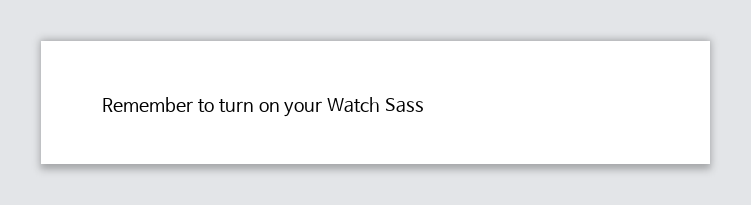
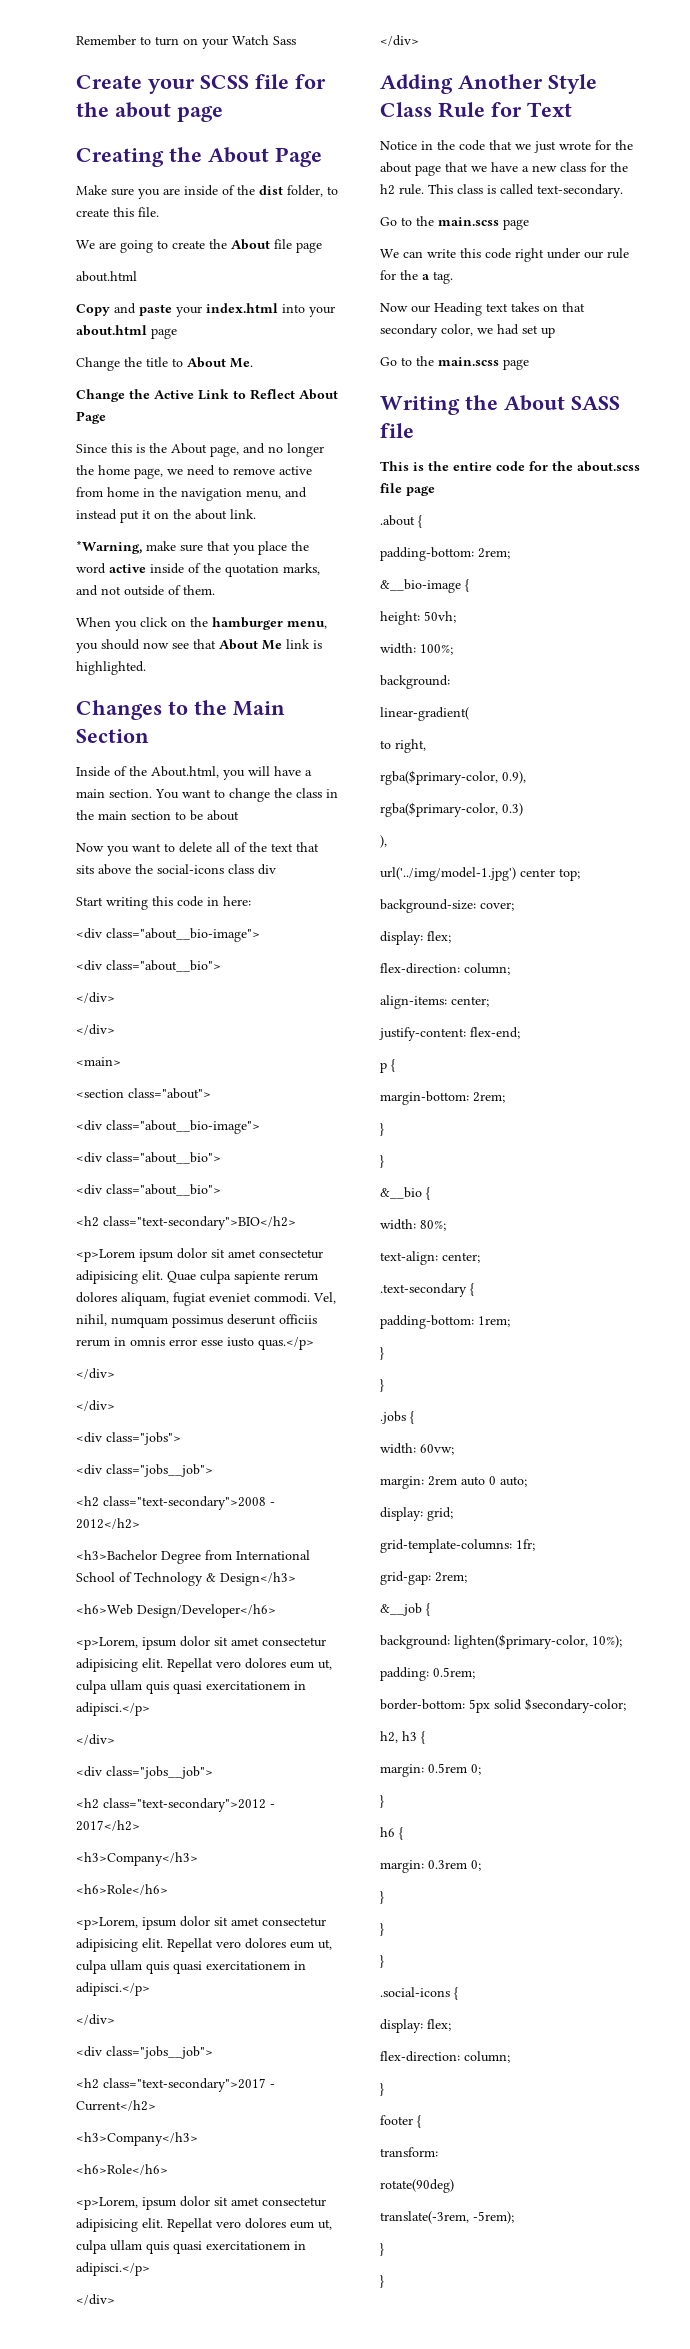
+ Create your SCSS file for the about page
+ Creating the About Page
+ Make sure you are inside of the dist folder, to create this file.
+ We are going to create the About file page
+ about.html
+ Copy and paste your index.html into your about.html page
+ Change the title to About Me.
+ Change the Active Link to Reflect About Page
+ Since this is the About page, and no longer the home page, we need to remove active from home in the navigation menu, and instead put it on the about link.
+ *Warning, make sure that you place the word active inside of the quotation marks, and not outside of them.
+ When you click on the hamburger menu, you should now see that About Me link is highlighted.
+ Changes to the Main Section
+ Inside of the About.html, you will have a main section. You want to change the class in the main section to be about
+ Now you want to delete all of the text that sits above the social-icons class div
+ Start writing this code in here:
+ <div class="about__bio-image">
+ <div class="about__bio">
+ </div>
+ </div>
+ <main>
+ <section class="about">
+ <div class="about__bio-image">
+ <div class="about__bio">
+ <div class="about__bio">
+ <h2 class="text-secondary">BIO</h2>
+ <p>Lorem ipsum dolor sit amet consectetur adipisicing elit. Quae culpa sapiente rerum dolores aliquam, fugiat eveniet commodi. Vel, nihil, numquam possimus deserunt officiis rerum in omnis error esse iusto quas.</p>
+ </div>
+ </div>
+ <div class="jobs">
+ <div class="jobs__job">
+ <h2 class="text-secondary">2008 - 2012</h2>
+ <h3>Bachelor Degree from International School of Technology & Design</h3>
+ <h6>Web Design/Developer</h6>
+ <p>Lorem, ipsum dolor sit amet consectetur adipisicing elit. Repellat vero dolores eum ut, culpa ullam quis quasi exercitationem in adipisci.</p>
+ </div>
+ <div class="jobs__job">
+ <h2 class="text-secondary">2012 - 2017</h2>
+ <h3>Company</h3>
+ <h6>Role</h6>
+ <p>Lorem, ipsum dolor sit amet consectetur adipisicing elit. Repellat vero dolores eum ut, culpa ullam quis quasi exercitationem in adipisci.</p>
+ </div>
+ <div class="jobs__job">
+ <h2 class="text-secondary">2017 - Current</h2>
+ <h3>Company</h3>
+ <h6>Role</h6>
+ <p>Lorem, ipsum dolor sit amet consectetur adipisicing elit. Repellat vero dolores eum ut, culpa ullam quis quasi exercitationem in adipisci.</p>
+ </div>
+ </div>
+ Adding Another Style Class Rule for Text
+ Notice in the code that we just wrote for the about page that we have a new class for the h2 rule. This class is called text-secondary.
+ Go to the main.scss page
+ We can write this code right under our rule for the a tag.
+ Now our Heading text takes on that secondary color, we had set up
+ Go to the main.scss page
+ Writing the About SASS file
+ This is the entire code for the about.scss file page
+ .about {
+ padding-bottom: 2rem;
+ &__bio-image {
+ height: 50vh;
+ width: 100%;
+ background:
+ linear-gradient(
+ to right,
+ rgba($primary-color, 0.9),
+ rgba($primary-color, 0.3)
+ ),
+ url('../img/model-1.jpg') center top;
+ background-size: cover;
+ display: flex;
+ flex-direction: column;
+ align-items: center;
+ justify-content: flex-end;
+ p {
+ margin-bottom: 2rem;
+ }
+ }
+ &__bio {
+ width: 80%;
+ text-align: center;
+ .text-secondary {
+ padding-bottom: 1rem;
+ }
+ }
+ .jobs {
+ width: 60vw;
+ margin: 2rem auto 0 auto;
+ display: grid;
+ grid-template-columns: 1fr;
+ grid-gap: 2rem;
+ &__job {
+ background: lighten($primary-color, 10%);
+ padding: 0.5rem;
+ border-bottom: 5px solid $secondary-color;
+ h2, h3 {
+ margin: 0.5rem 0;
+ }
+ h6 {
+ margin: 0.3rem 0;
+ }
+ }
+ }
+ .social-icons {
+ display: flex;
+ flex-direction: column;
+ }
+ footer {
+ transform:
+ rotate(90deg)
+ translate(-3rem, -5rem);
+ }
+ }

